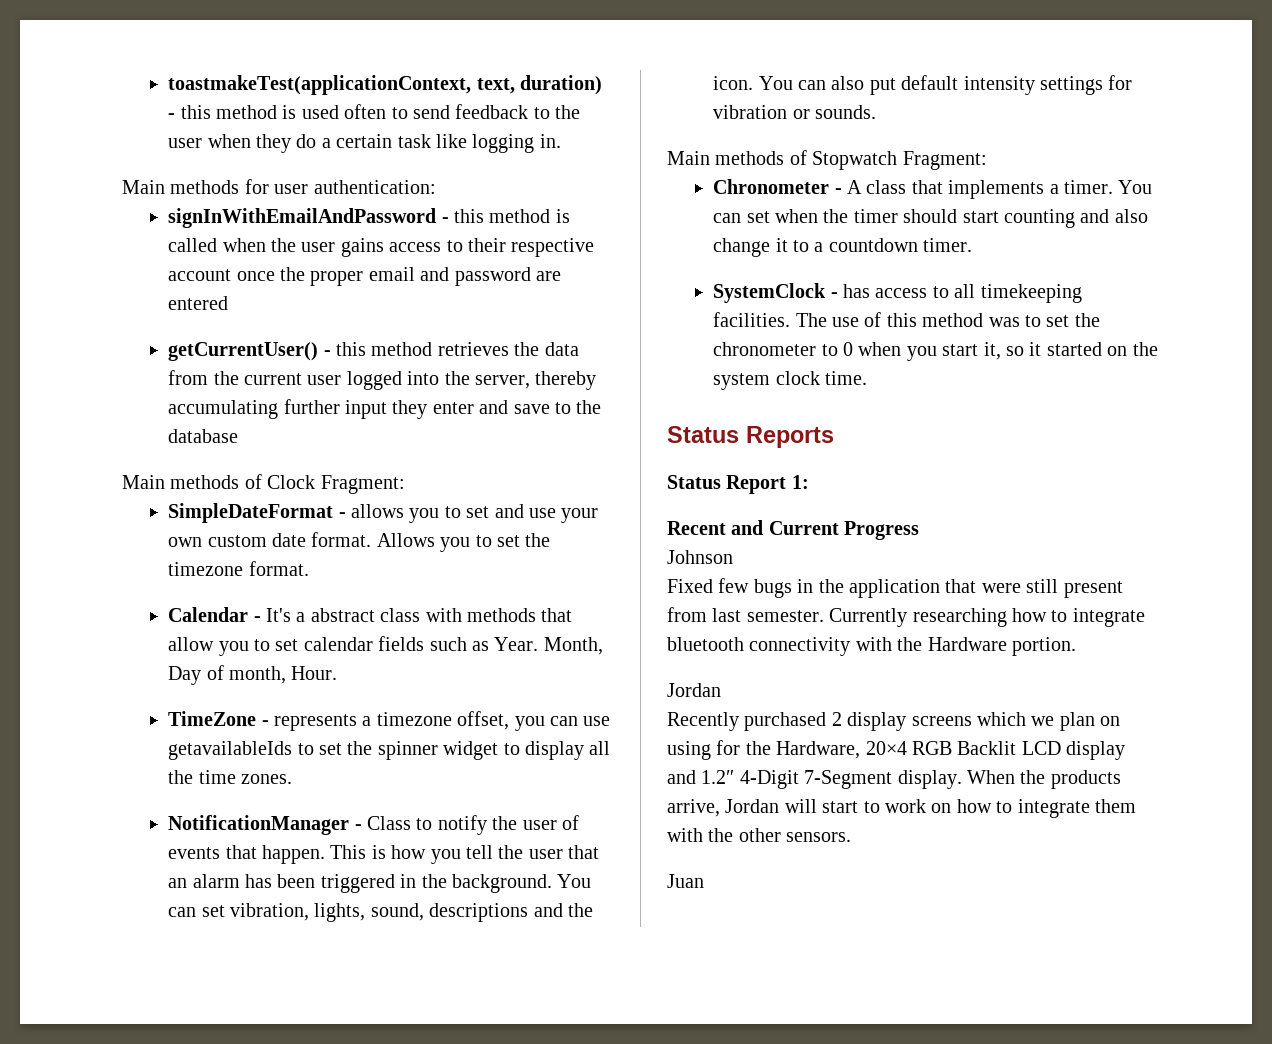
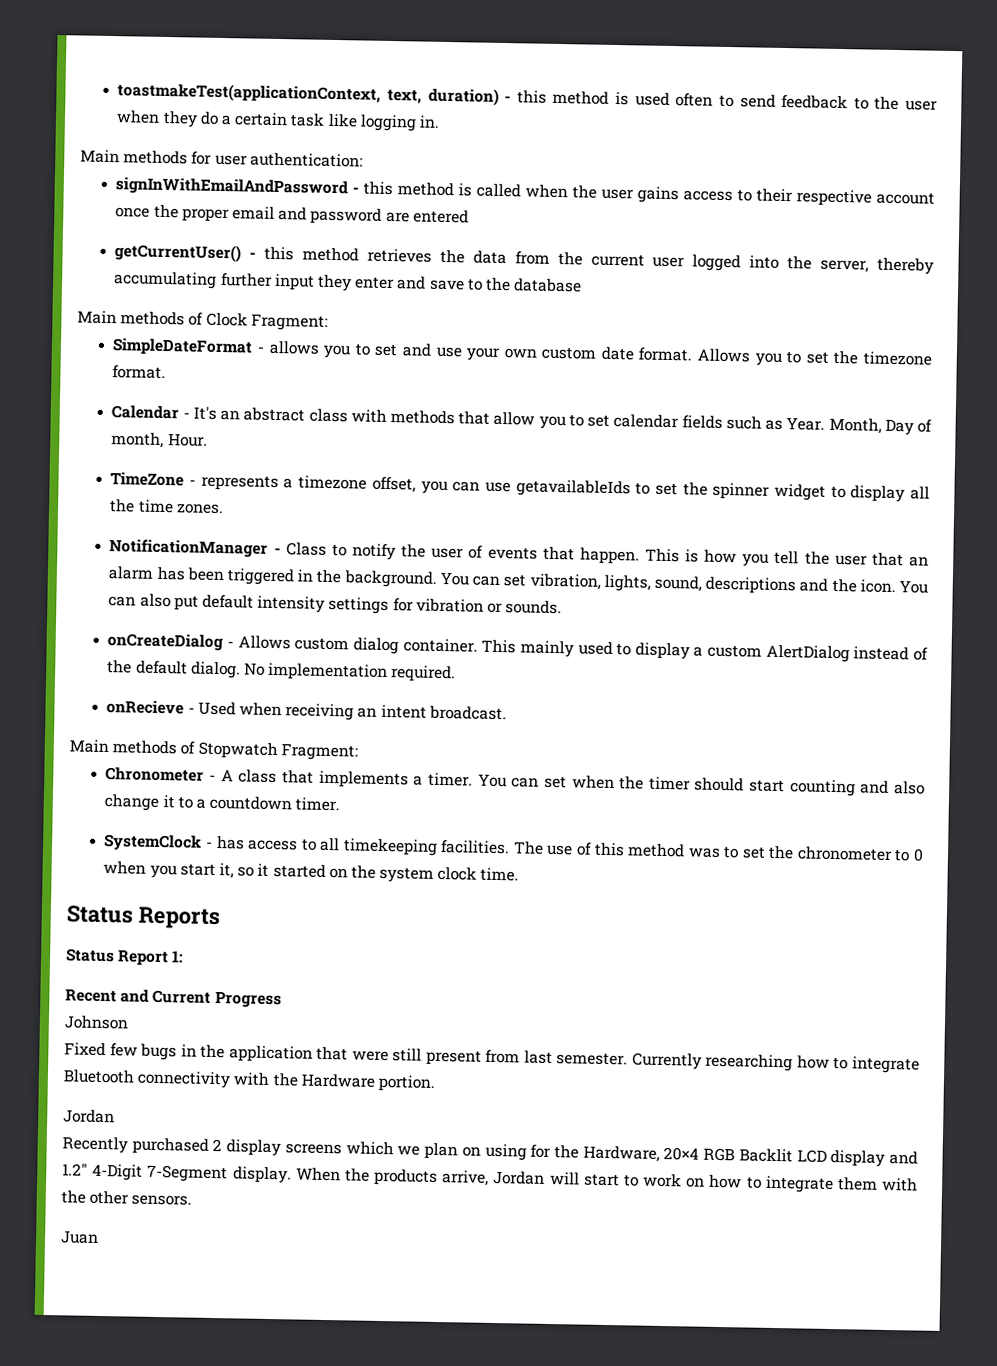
- Calendar - It's a abstract class with methods that allow you to set calendar fields such as Year.
+ Calendar - It's an abstract class with methods that allow you to set calendar fields such as Year.
+ onCreateDialog - Allows custom dialog container. This mainly used to display a custom AlertDialog instead of the default dialog. No implementation required.
+ onRecieve - Used when receiving an intent broadcast.
- Currently researching how to integrate bluetooth connectivity with the Hardware portion.
+ Currently researching how to integrate Bluetooth connectivity with the Hardware portion.

